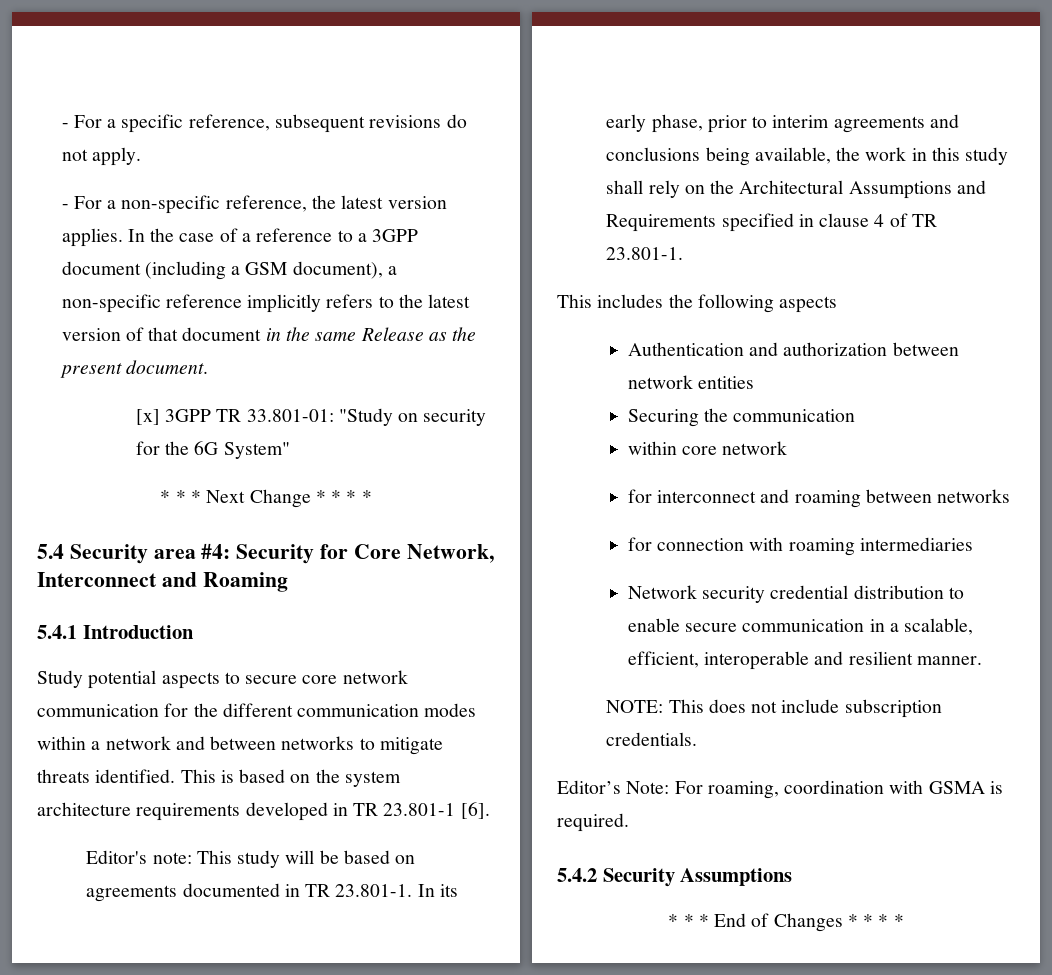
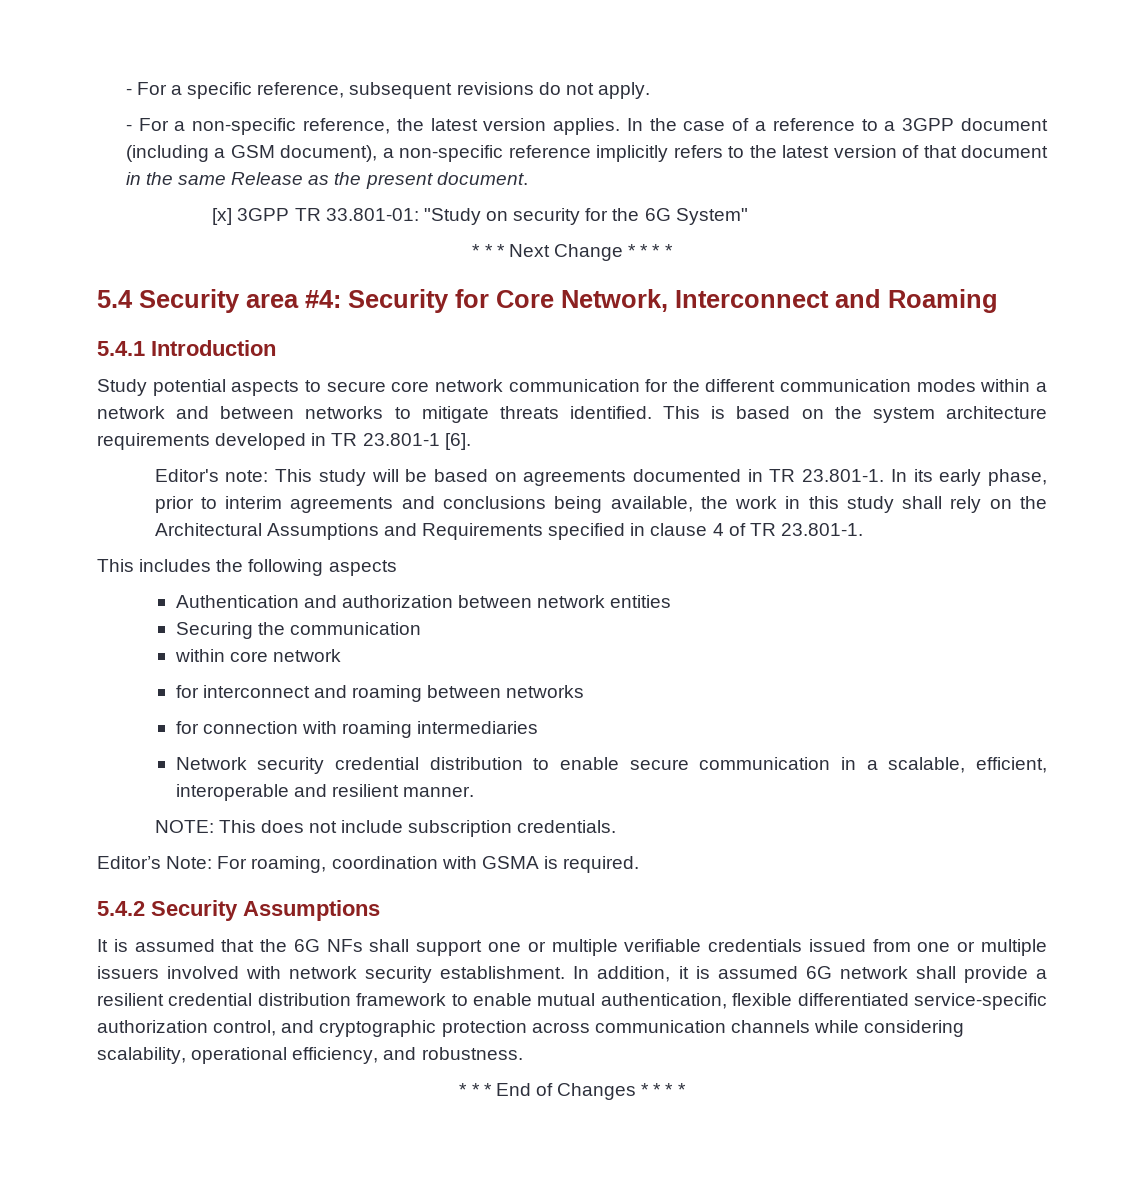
+ It is assumed that the 6G NFs shall support one or multiple verifiable credentials issued from one or multiple issuers involved with network security establishment. In addition, it is assumed 6G network shall provide a resilient credential distribution framework to enable mutual authentication, flexible differentiated service-specific authorization control, and cryptographic protection across communication channels while considering scalability, operational efficiency, and robustness.

